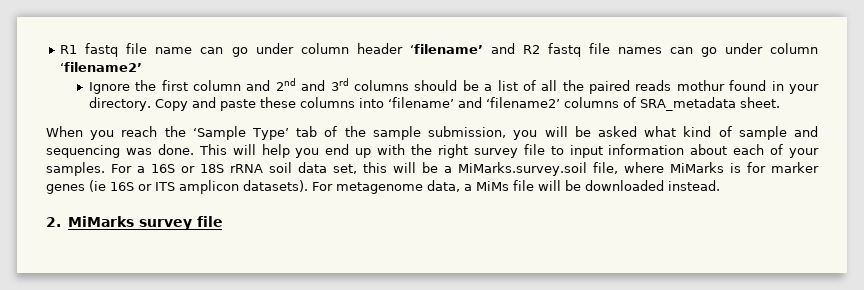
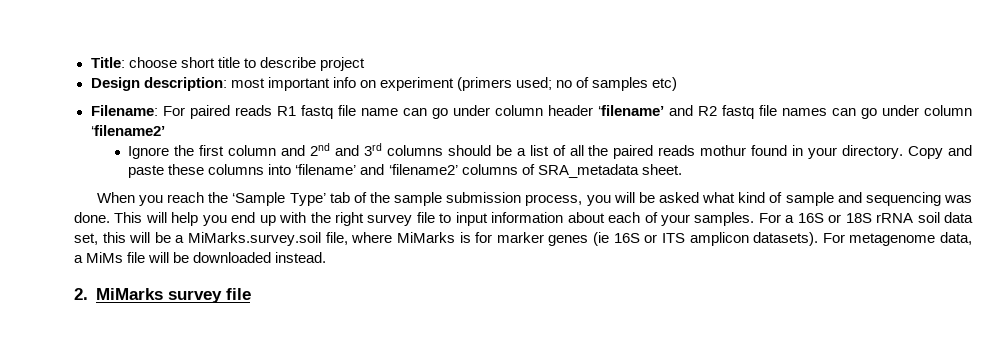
- R1 fastq file name can go under column header ‘filename’ and R2 fastq file names can go under column ‘filename2’
+ Title: choose short title to describe project
+ Design description: most important info on experiment (primers used; no of samples etc)
+ Filename: For paired reads R1 fastq file name can go under column header ‘filename’ and R2 fastq file names can go under column ‘filename2’
- When you reach the ‘Sample Type’ tab of the sample submission, you will be asked what kind of sample and sequencing was done.
+ When you reach the ‘Sample Type’ tab of the sample submission process, you will be asked what kind of sample and sequencing was done.

